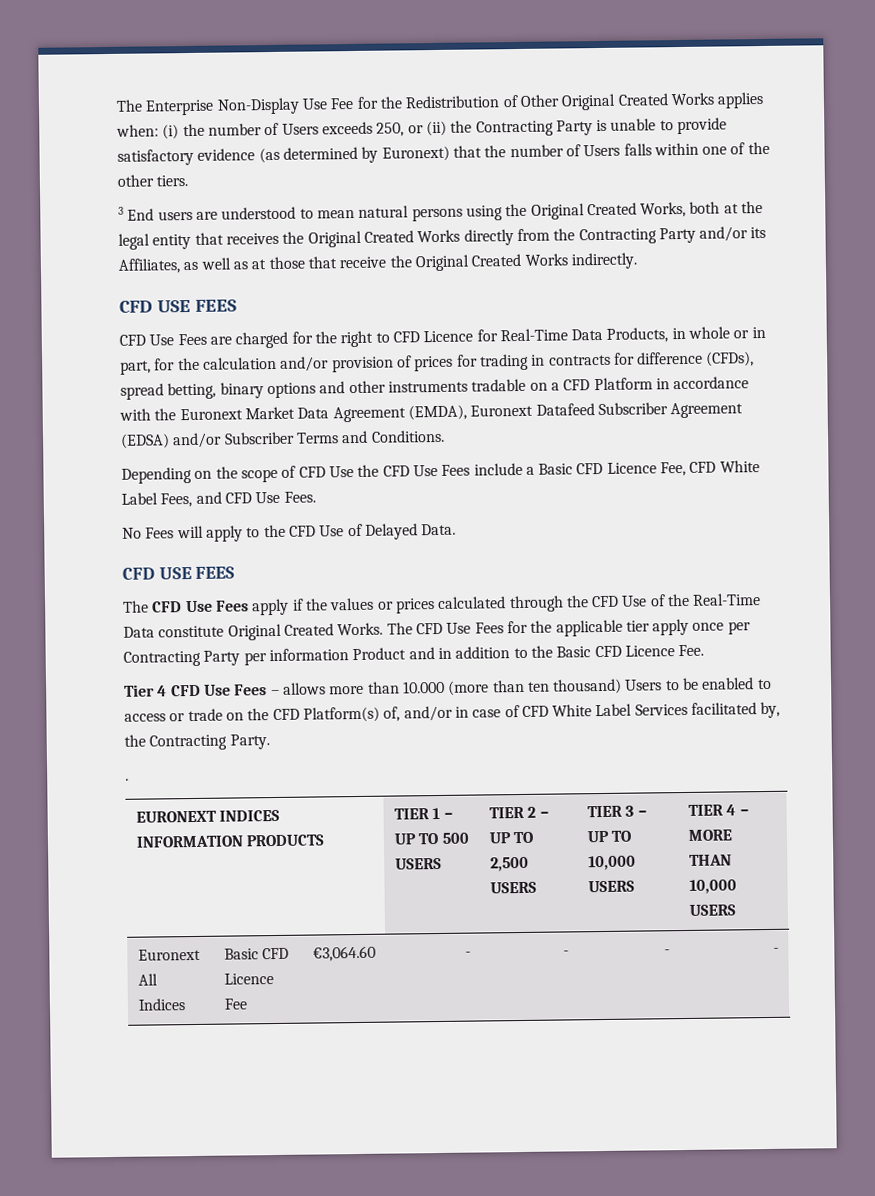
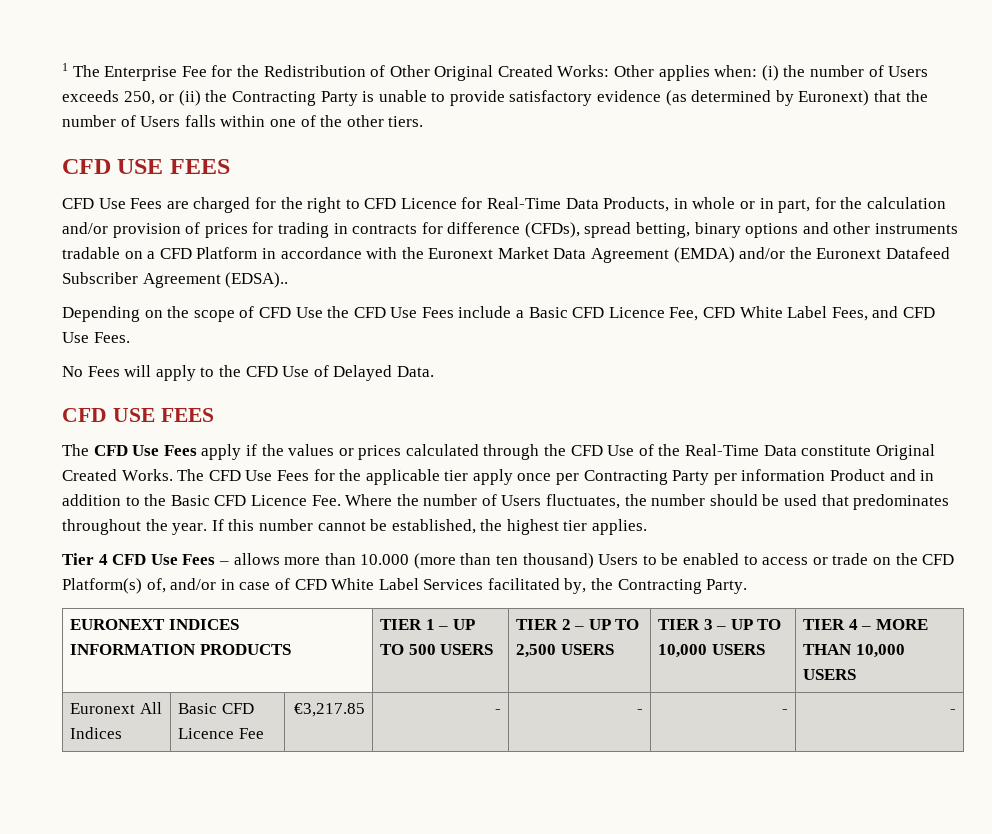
- The Enterprise Non-Display Use Fee for the Redistribution of Other Original Created Works applies when: (i) the number of Users exceeds 250, or (ii) the Contracting Party is unable to provide satisfactory evidence (as determined by Euronext) that the number of Users falls within one of the other tiers.
+ 1 The Enterprise Fee for the Redistribution of Other Original Created Works: Other applies when: (i) the number of Users exceeds 250, or (ii) the Contracting Party is unable to provide satisfactory evidence (as determined by Euronext) that the number of Users falls within one of the other tiers.
- 3 End users are understood to mean natural persons using the Original Created Works, both at the legal entity that receives the Original Created Works directly from the Contracting Party and/or its Affiliates, as well as at those that receive the Original Created Works indirectly.
- CFD Use Fees are charged for the right to CFD Licence for Real-Time Data Products, in whole or in part, for the calculation and/or provision of prices for trading in contracts for difference (CFDs), spread betting, binary options and other instruments tradable on a CFD Platform in accordance with the Euronext Market Data Agreement (EMDA), Euronext Datafeed Subscriber Agreement (EDSA) and/or Subscriber Terms and Conditions.
+ CFD Use Fees are charged for the right to CFD Licence for Real-Time Data Products, in whole or in part, for the calculation and/or provision of prices for trading in contracts for difference (CFDs), spread betting, binary options and other instruments tradable on a CFD Platform in accordance with the Euronext Market Data Agreement (EMDA) and/or the Euronext Datafeed Subscriber Agreement (EDSA)..
- The CFD Use Fees for the applicable tier apply once per Contracting Party per information Product and in addition to the Basic CFD Licence Fee.
+ The CFD Use Fees for the applicable tier apply once per Contracting Party per information Product and in addition to the Basic CFD Licence Fee. Where the number of Users fluctuates, the number should be used that predominates throughout the year. If this number cannot be established, the highest tier applies.
- .
- Euronext All Indices | Basic CFD Licence Fee | €3,064.60 | - | - | - | -
+ Euronext All Indices | Basic CFD Licence Fee | €3,217.85 | - | - | - | -

